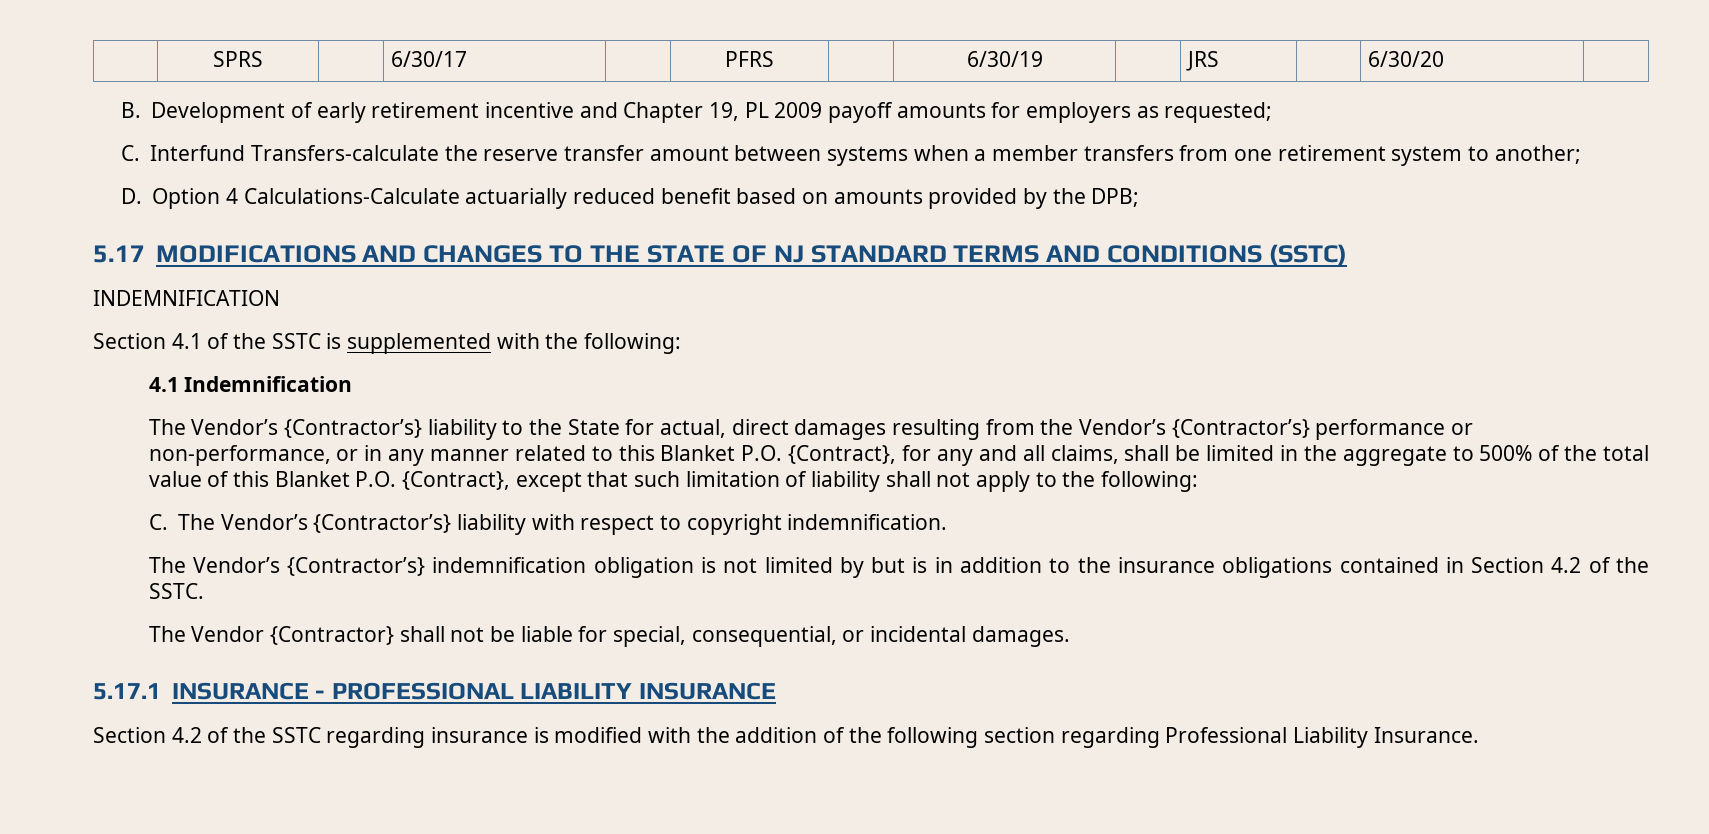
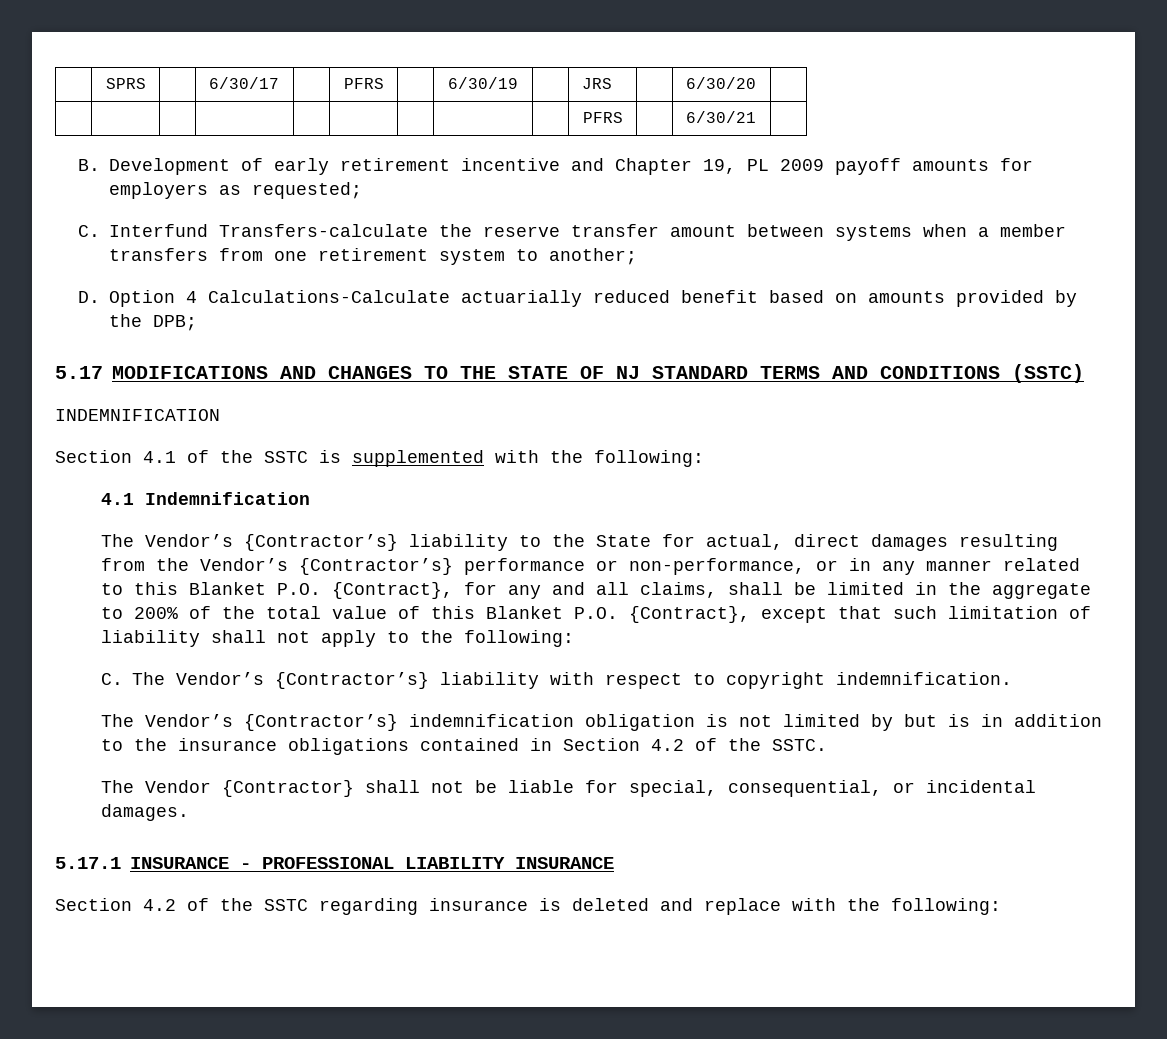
+ | | | | | | | | | PFRS | | 6/30/21 |
- The Vendor’s {Contractor’s} liability to the State for actual, direct damages resulting from the Vendor’s {Contractor’s} performance or non-performance, or in any manner related to this Blanket P.O. {Contract}, for any and all claims, shall be limited in the aggregate to 500% of the total value of this Blanket P.O. {Contract}, except that such limitation of liability shall not apply to the following:
+ The Vendor’s {Contractor’s} liability to the State for actual, direct damages resulting from the Vendor’s {Contractor’s} performance or non-performance, or in any manner related to this Blanket P.O. {Contract}, for any and all claims, shall be limited in the aggregate to 200% of the total value of this Blanket P.O. {Contract}, except that such limitation of liability shall not apply to the following:
- Section 4.2 of the SSTC regarding insurance is modified with the addition of the following section regarding Professional Liability Insurance.
+ Section 4.2 of the SSTC regarding insurance is deleted and replace with the following:

